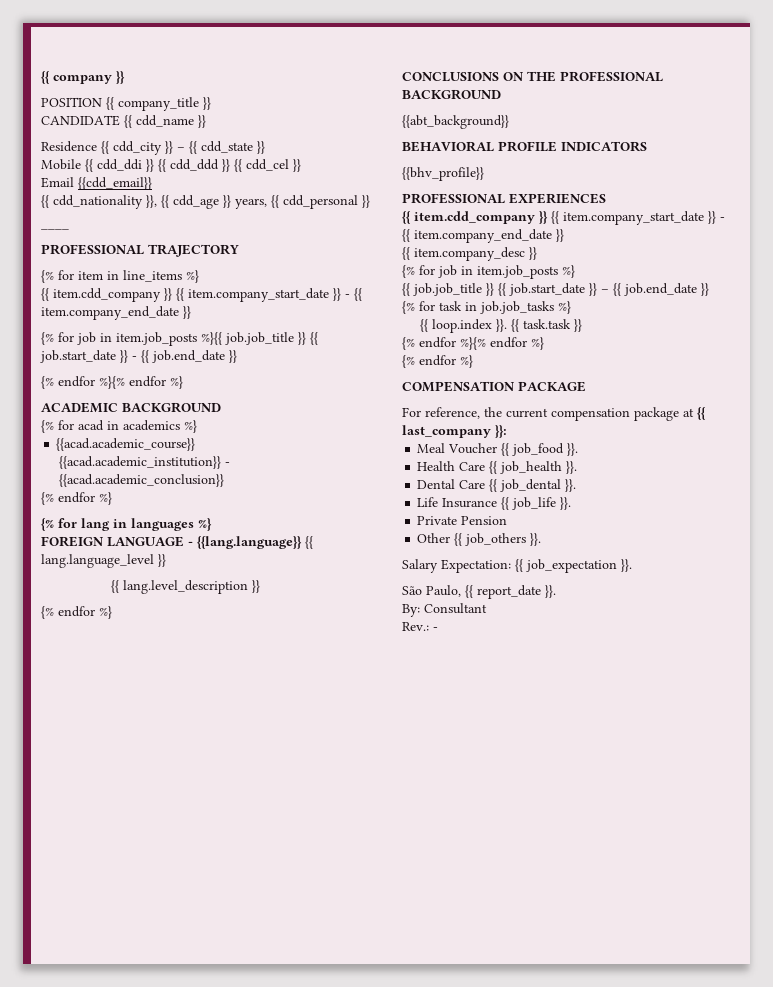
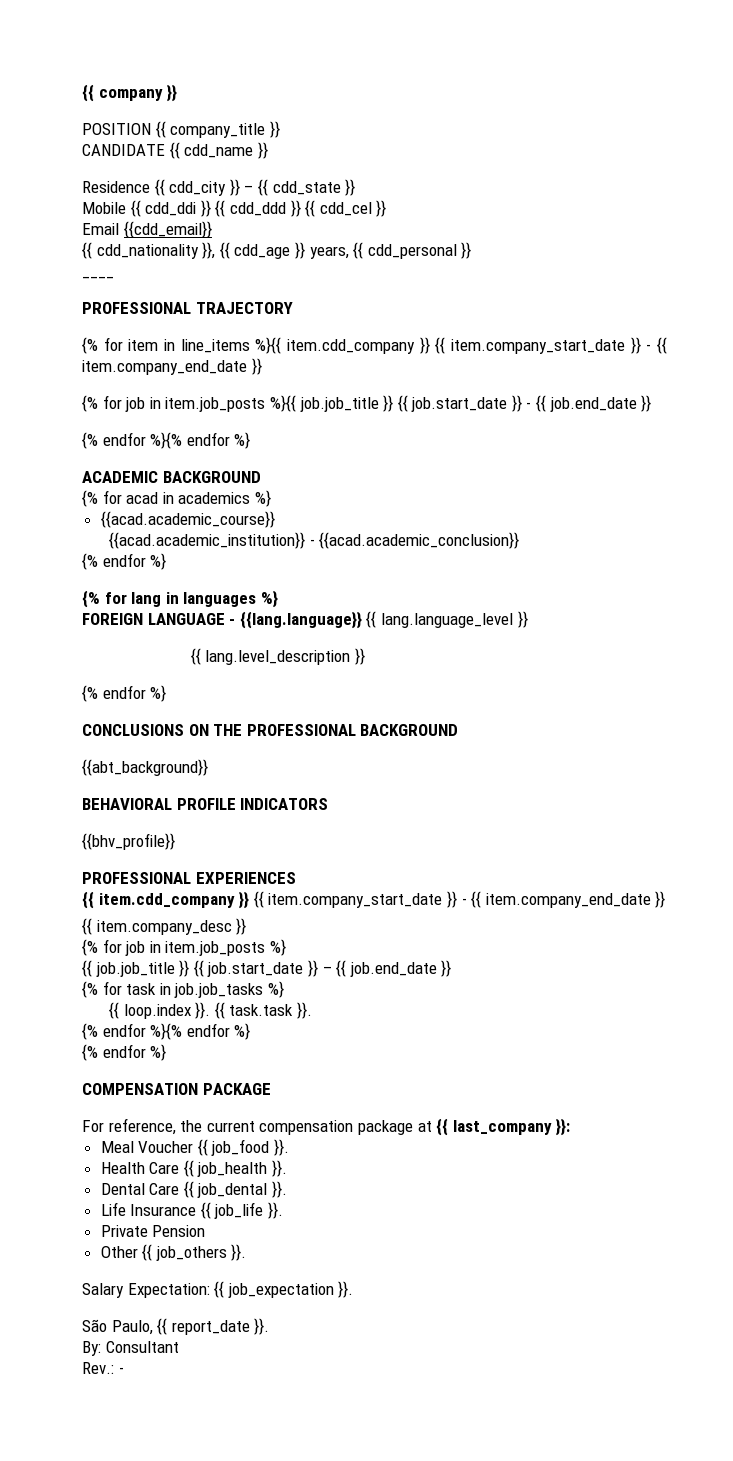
- {% for item in line_items %}
- {{ item.cdd_company }} {{ item.company_start_date }} - {{ item.company_end_date }}
+ {% for item in line_items %}{{ item.cdd_company }} {{ item.company_start_date }} - {{ item.company_end_date }}
- {{ task.task }}
+ {{ task.task }}.

